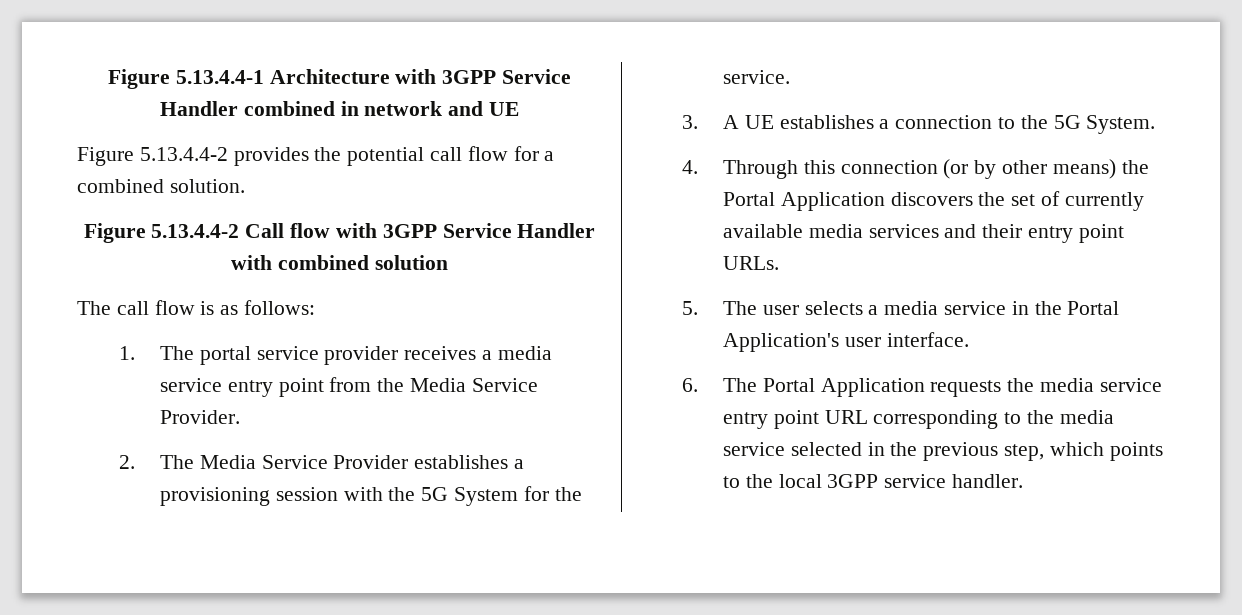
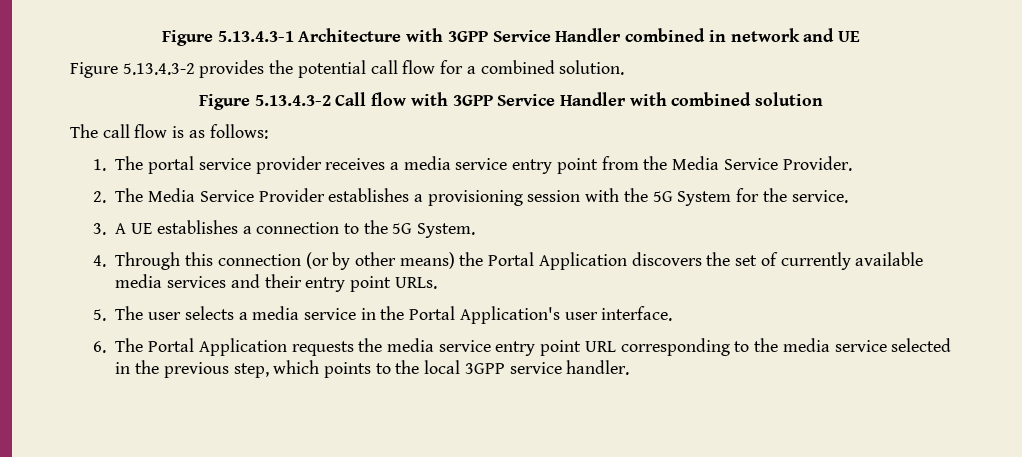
- Figure 5.13.4.4-1 Architecture with 3GPP Service Handler combined in network and UE
+ Figure 5.13.4.3-1 Architecture with 3GPP Service Handler combined in network and UE
- Figure 5.13.4.4-2 provides the potential call flow for a combined solution.
+ Figure 5.13.4.3-2 provides the potential call flow for a combined solution.
- Figure 5.13.4.4-2 Call flow with 3GPP Service Handler with combined solution
+ Figure 5.13.4.3-2 Call flow with 3GPP Service Handler with combined solution

